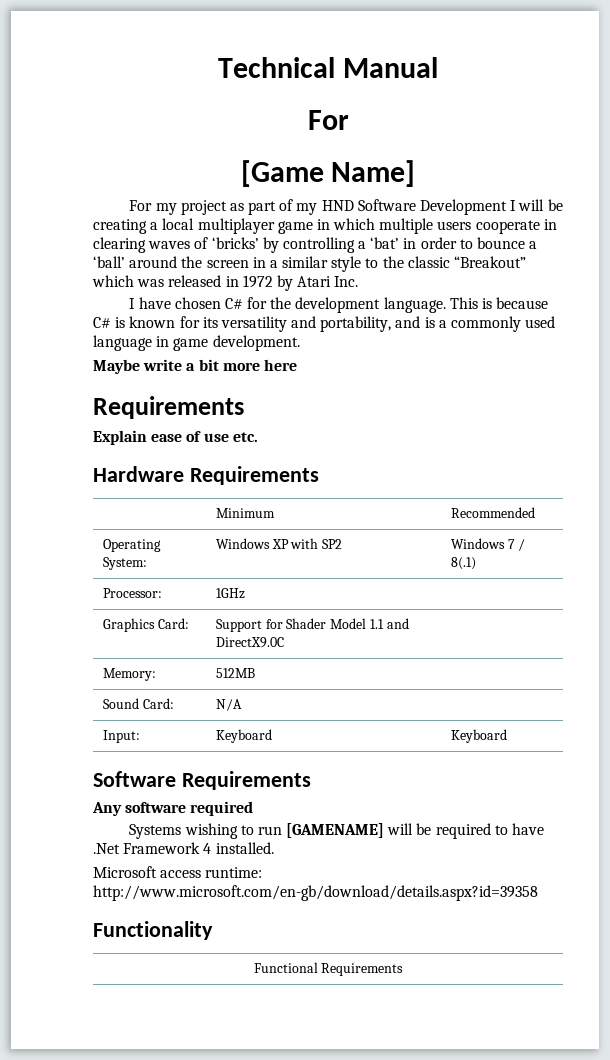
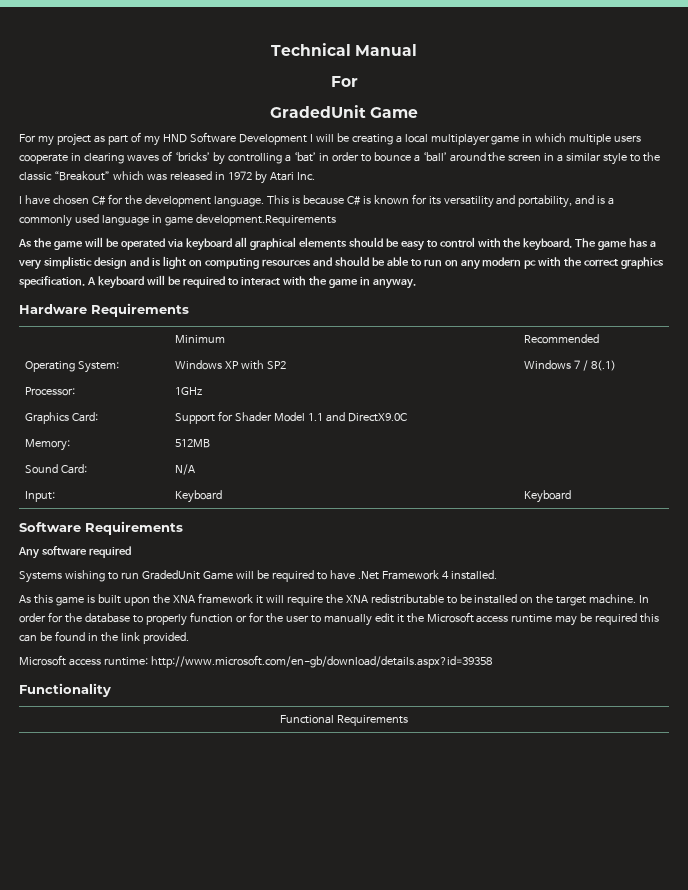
  Technical Manual
  For
- [Game Name]
+ GradedUnit Game
- This is because C# is known for its versatility and portability, and is a commonly used language in game development.
- Maybe write a bit more here
- Requirements
- Explain ease of use etc.
+ This is because C# is known for its versatility and portability, and is a commonly used language in game development.Requirements
+ As the game will be operated via keyboard all graphical elements should be easy to control with the keyboard. The game has a very simplistic design and is light on computing resources and should be able to run on any modern pc with the correct graphics specification. A keyboard will be required to interact with the game in anyway.
- Systems wishing to run [GAMENAME] will be required to have .Net Framework 4 installed.
+ Systems wishing to run GradedUnit Game will be required to have .Net Framework 4 installed.
+ As this game is built upon the XNA framework it will require the XNA redistributable to be installed on the target machine. In order for the database to properly function or for the user to manually edit it the Microsoft access runtime may be required this can be found in the link provided.

